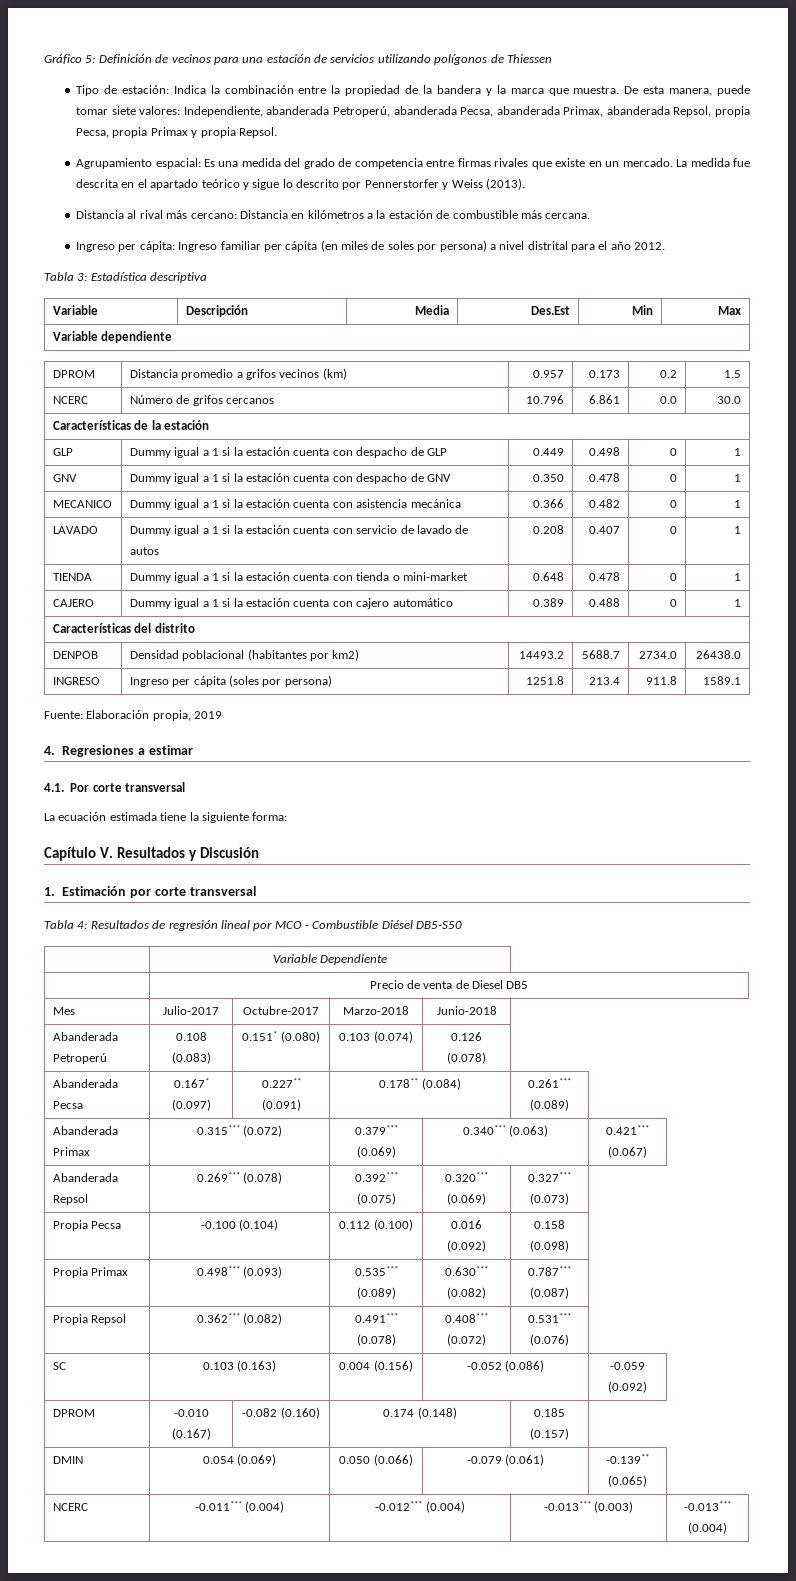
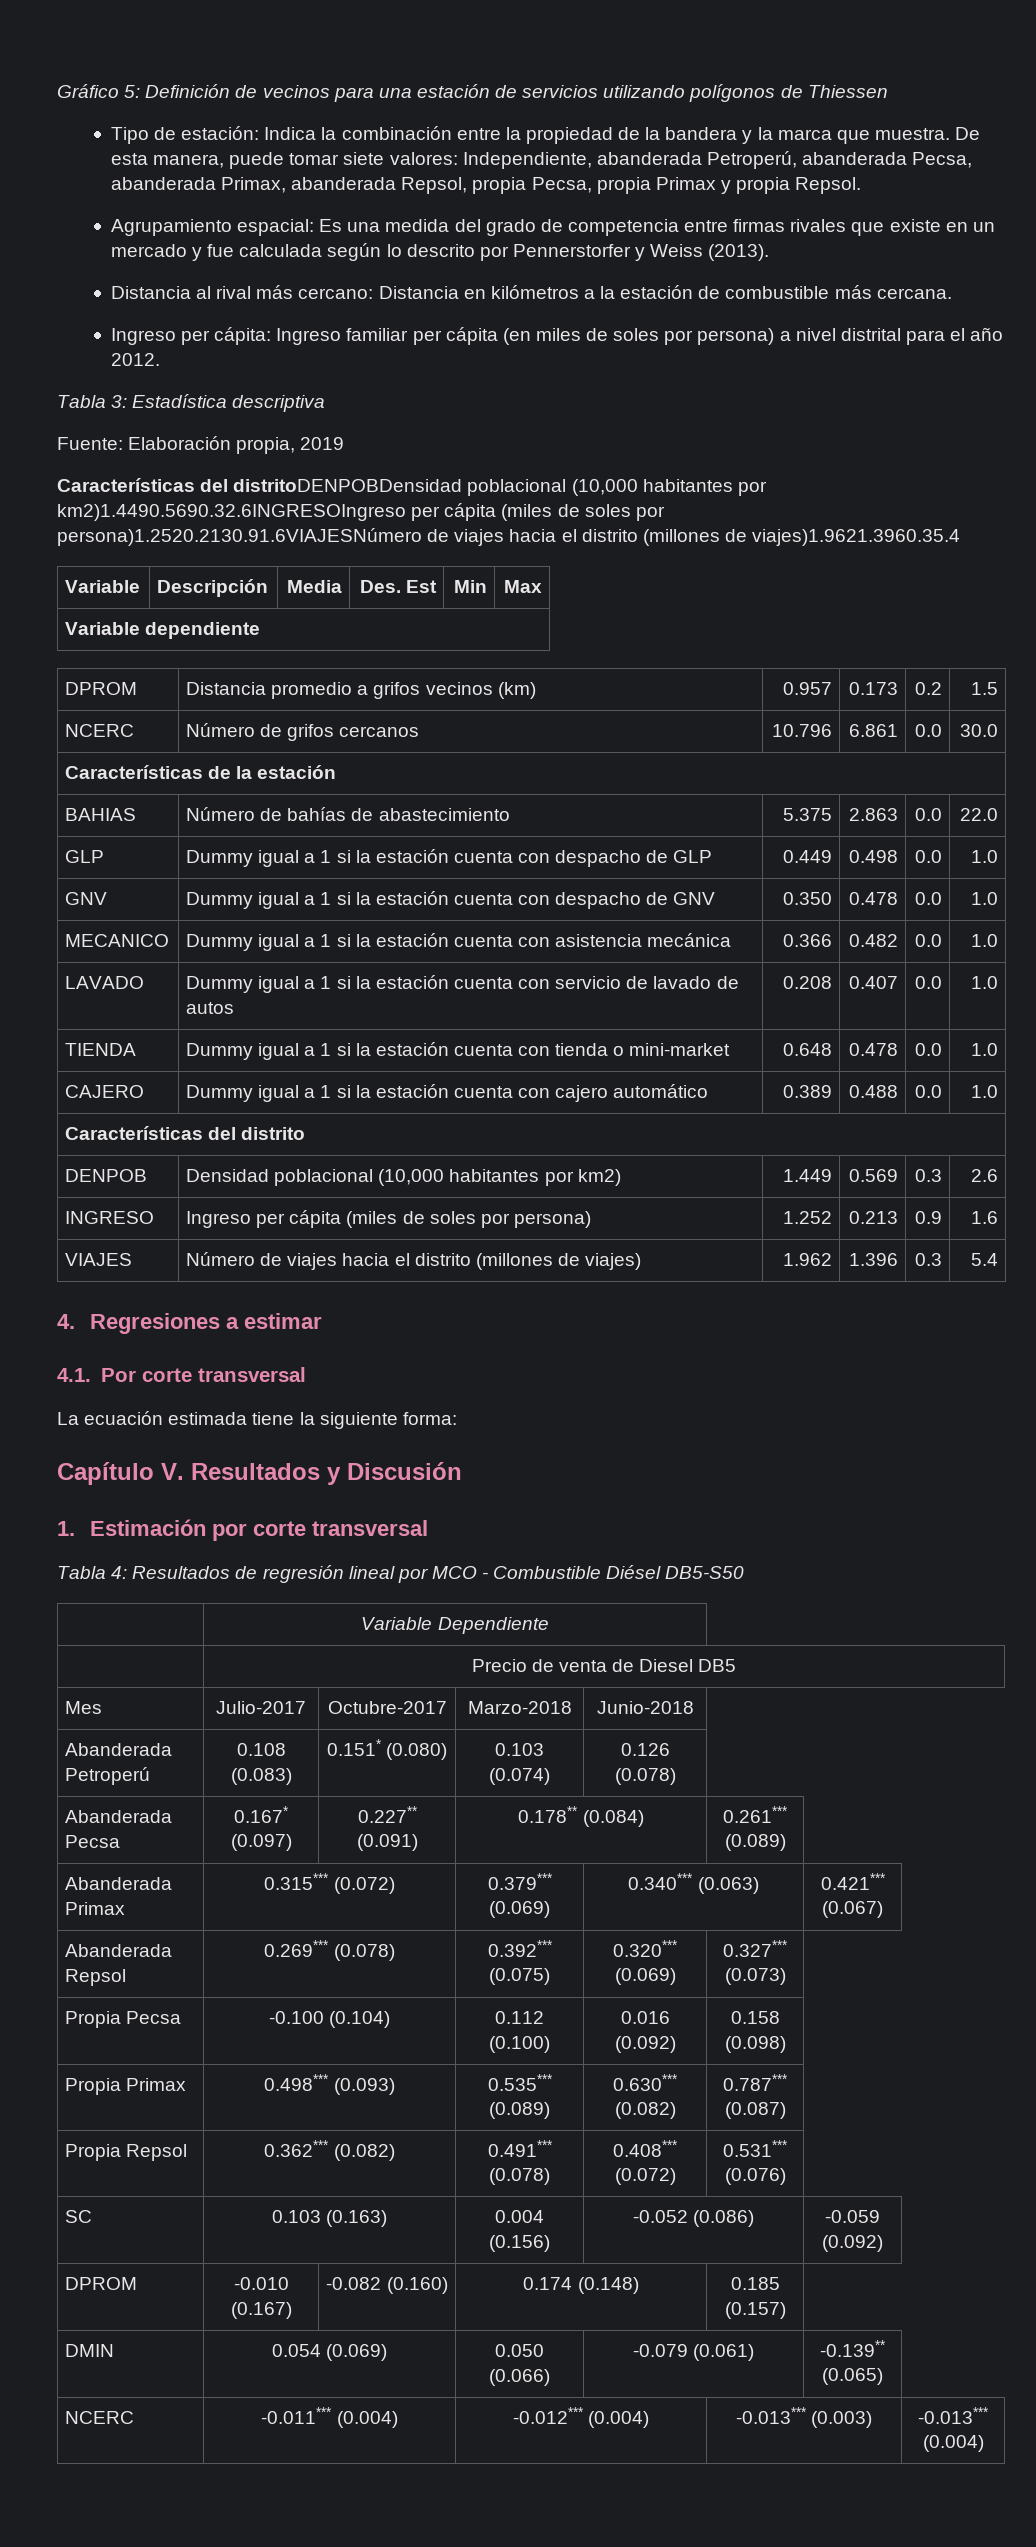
- Agrupamiento espacial: Es una medida del grado de competencia entre firmas rivales que existe en un mercado. La medida fue descrita en el apartado teórico y sigue lo descrito por Pennerstorfer y Weiss (2013).
+ Agrupamiento espacial: Es una medida del grado de competencia entre firmas rivales que existe en un mercado y fue calculada según lo descrito por Pennerstorfer y Weiss (2013).
+ Fuente: Elaboración propia, 2019
+ Características del distritoDENPOBDensidad poblacional (10,000 habitantes por km2)1.4490.5690.32.6INGRESOIngreso per cápita (miles de soles por persona)1.2520.2130.91.6VIAJESNúmero de viajes hacia el distrito (millones de viajes)1.9621.3960.35.4
- Variable | Descripción | Media | Des.Est | Min | Max
+ Variable | Descripción | Media | Des. Est | Min | Max
+ BAHIAS | Número de bahías de abastecimiento | 5.375 | 2.863 | 0.0 | 22.0
- GLP | Dummy igual a 1 si la estación cuenta con despacho de GLP | 0.449 | 0.498 | 0 | 1
+ GLP | Dummy igual a 1 si la estación cuenta con despacho de GLP | 0.449 | 0.498 | 0.0 | 1.0
- GNV | Dummy igual a 1 si la estación cuenta con despacho de GNV | 0.350 | 0.478 | 0 | 1
+ GNV | Dummy igual a 1 si la estación cuenta con despacho de GNV | 0.350 | 0.478 | 0.0 | 1.0
- MECANICO | Dummy igual a 1 si la estación cuenta con asistencia mecánica | 0.366 | 0.482 | 0 | 1
+ MECANICO | Dummy igual a 1 si la estación cuenta con asistencia mecánica | 0.366 | 0.482 | 0.0 | 1.0
- LAVADO | Dummy igual a 1 si la estación cuenta con servicio de lavado de autos | 0.208 | 0.407 | 0 | 1
+ LAVADO | Dummy igual a 1 si la estación cuenta con servicio de lavado de autos | 0.208 | 0.407 | 0.0 | 1.0
- TIENDA | Dummy igual a 1 si la estación cuenta con tienda o mini-market | 0.648 | 0.478 | 0 | 1
+ TIENDA | Dummy igual a 1 si la estación cuenta con tienda o mini-market | 0.648 | 0.478 | 0.0 | 1.0
- CAJERO | Dummy igual a 1 si la estación cuenta con cajero automático | 0.389 | 0.488 | 0 | 1
+ CAJERO | Dummy igual a 1 si la estación cuenta con cajero automático | 0.389 | 0.488 | 0.0 | 1.0
- DENPOB | Densidad poblacional (habitantes por km2) | 14493.2 | 5688.7 | 2734.0 | 26438.0
+ DENPOB | Densidad poblacional (10,000 habitantes por km2) | 1.449 | 0.569 | 0.3 | 2.6
- INGRESO | Ingreso per cápita (soles por persona) | 1251.8 | 213.4 | 911.8 | 1589.1
- Fuente: Elaboración propia, 2019
+ INGRESO | Ingreso per cápita (miles de soles por persona) | 1.252 | 0.213 | 0.9 | 1.6
+ VIAJES | Número de viajes hacia el distrito (millones de viajes) | 1.962 | 1.396 | 0.3 | 5.4

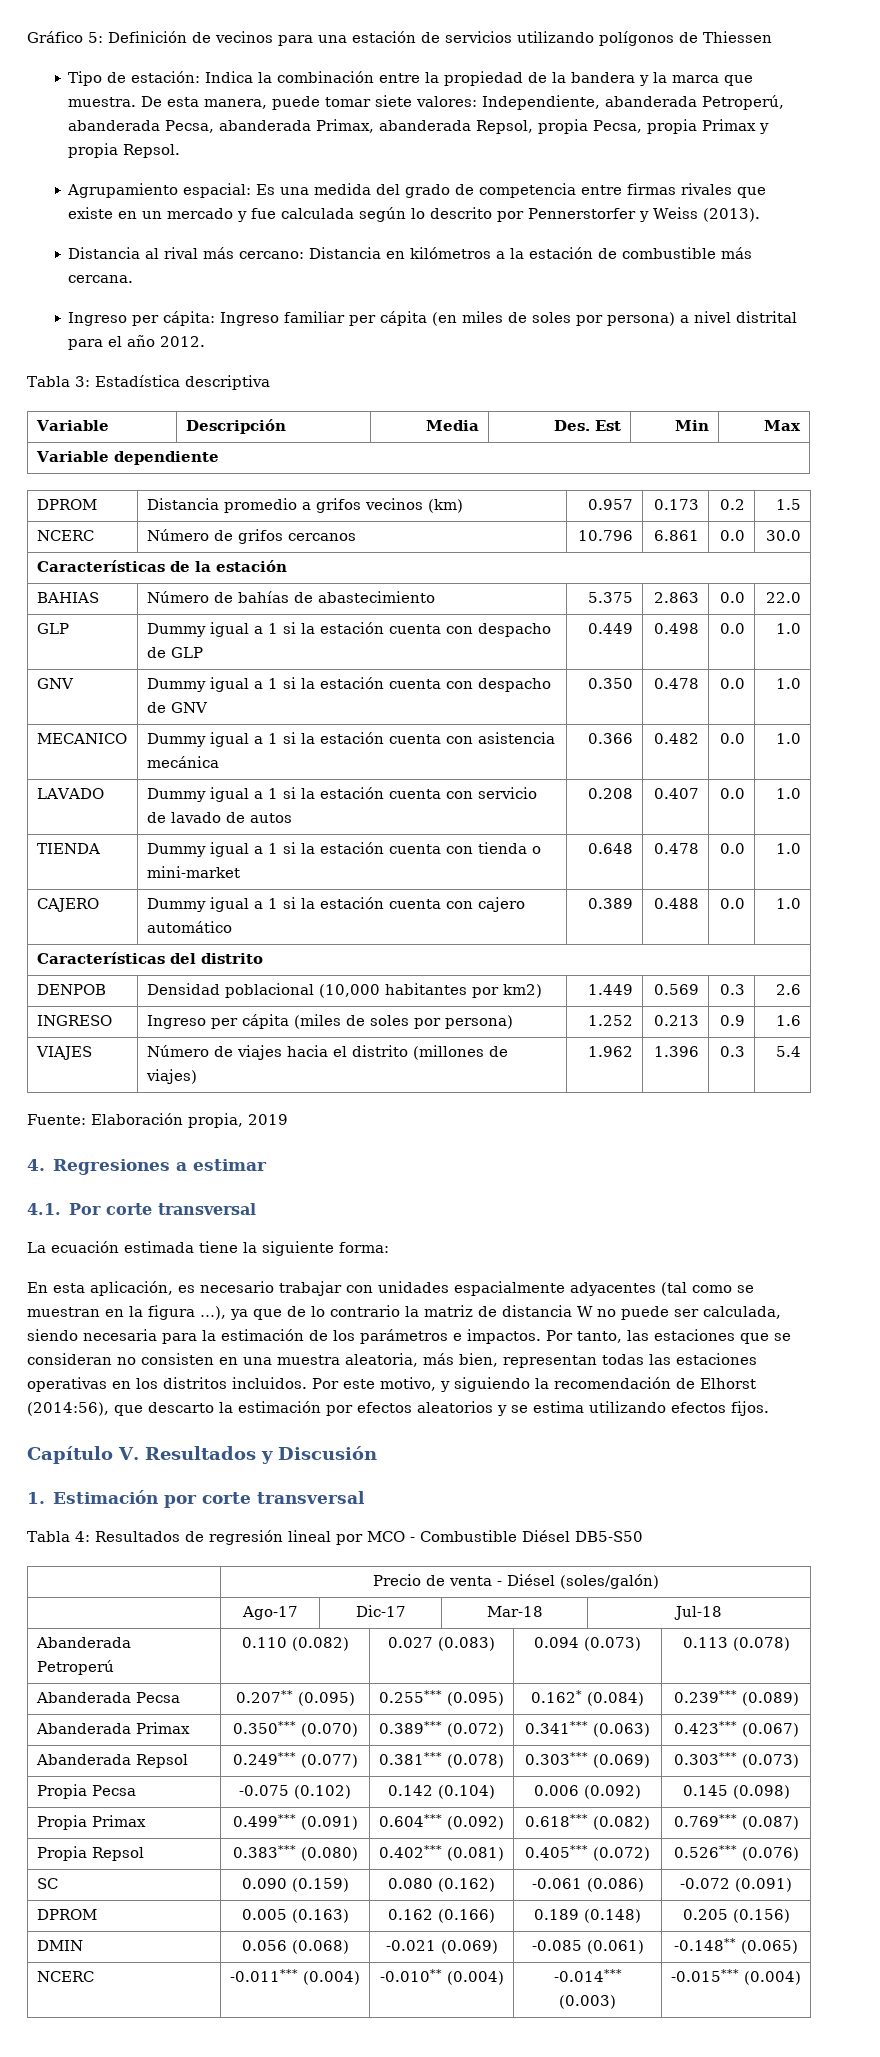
- Fuente: Elaboración propia, 2019
- Características del distritoDENPOBDensidad poblacional (10,000 habitantes por km2)1.4490.5690.32.6INGRESOIngreso per cápita (miles de soles por persona)1.2520.2130.91.6VIAJESNúmero de viajes hacia el distrito (millones de viajes)1.9621.3960.35.4
+ Fuente: Elaboración propia, 2019
+ En esta aplicación, es necesario trabajar con unidades espacialmente adyacentes (tal como se muestran en la figura …), ya que de lo contrario la matriz de distancia W no puede ser calculada, siendo necesaria para la estimación de los parámetros e impactos. Por tanto, las estaciones que se consideran no consisten en una muestra aleatoria, más bien, representan todas las estaciones operativas en los distritos incluidos. Por este motivo, y siguiendo la recomendación de Elhorst (2014:56), que descarto la estimación por efectos aleatorios y se estima utilizando efectos fijos.
- | Variable Dependiente
- | Precio de venta de Diesel DB5
- Mes | Julio-2017 | Octubre-2017 | Marzo-2018 | Junio-2018
- Abanderada Petroperú | 0.108 (0.083) | 0.151* (0.080) | 0.103 (0.074) | 0.126 (0.078)
- Abanderada Pecsa | 0.167* (0.097) | 0.227** (0.091) | 0.178** (0.084) | 0.261*** (0.089)
+ | Precio de venta - Diésel (soles/galón)
+ | Ago-17 | Dic-17 | Mar-18 | Jul-18
+ Abanderada Petroperú | 0.110 (0.082) | 0.027 (0.083) | 0.094 (0.073) | 0.113 (0.078)
+ Abanderada Pecsa | 0.207** (0.095) | 0.255*** (0.095) | 0.162* (0.084) | 0.239*** (0.089)
- Abanderada Primax | 0.315*** (0.072) | 0.379*** (0.069) | 0.340*** (0.063) | 0.421*** (0.067)
+ Abanderada Primax | 0.350*** (0.070) | 0.389*** (0.072) | 0.341*** (0.063) | 0.423*** (0.067)
- Abanderada Repsol | 0.269*** (0.078) | 0.392*** (0.075) | 0.320*** (0.069) | 0.327*** (0.073)
+ Abanderada Repsol | 0.249*** (0.077) | 0.381*** (0.078) | 0.303*** (0.069) | 0.303*** (0.073)
- Propia Pecsa | -0.100 (0.104) | 0.112 (0.100) | 0.016 (0.092) | 0.158 (0.098)
+ Propia Pecsa | -0.075 (0.102) | 0.142 (0.104) | 0.006 (0.092) | 0.145 (0.098)
- Propia Primax | 0.498*** (0.093) | 0.535*** (0.089) | 0.630*** (0.082) | 0.787*** (0.087)
+ Propia Primax | 0.499*** (0.091) | 0.604*** (0.092) | 0.618*** (0.082) | 0.769*** (0.087)
- Propia Repsol | 0.362*** (0.082) | 0.491*** (0.078) | 0.408*** (0.072) | 0.531*** (0.076)
+ Propia Repsol | 0.383*** (0.080) | 0.402*** (0.081) | 0.405*** (0.072) | 0.526*** (0.076)
- SC | 0.103 (0.163) | 0.004 (0.156) | -0.052 (0.086) | -0.059 (0.092)
- DPROM | -0.010 (0.167) | -0.082 (0.160) | 0.174 (0.148) | 0.185 (0.157)
+ SC | 0.090 (0.159) | 0.080 (0.162) | -0.061 (0.086) | -0.072 (0.091)
+ DPROM | 0.005 (0.163) | 0.162 (0.166) | 0.189 (0.148) | 0.205 (0.156)
- DMIN | 0.054 (0.069) | 0.050 (0.066) | -0.079 (0.061) | -0.139** (0.065)
+ DMIN | 0.056 (0.068) | -0.021 (0.069) | -0.085 (0.061) | -0.148** (0.065)
- NCERC | -0.011*** (0.004) | -0.012*** (0.004) | -0.013*** (0.003) | -0.013*** (0.004)
+ NCERC | -0.011*** (0.004) | -0.010** (0.004) | -0.014*** (0.003) | -0.015*** (0.004)

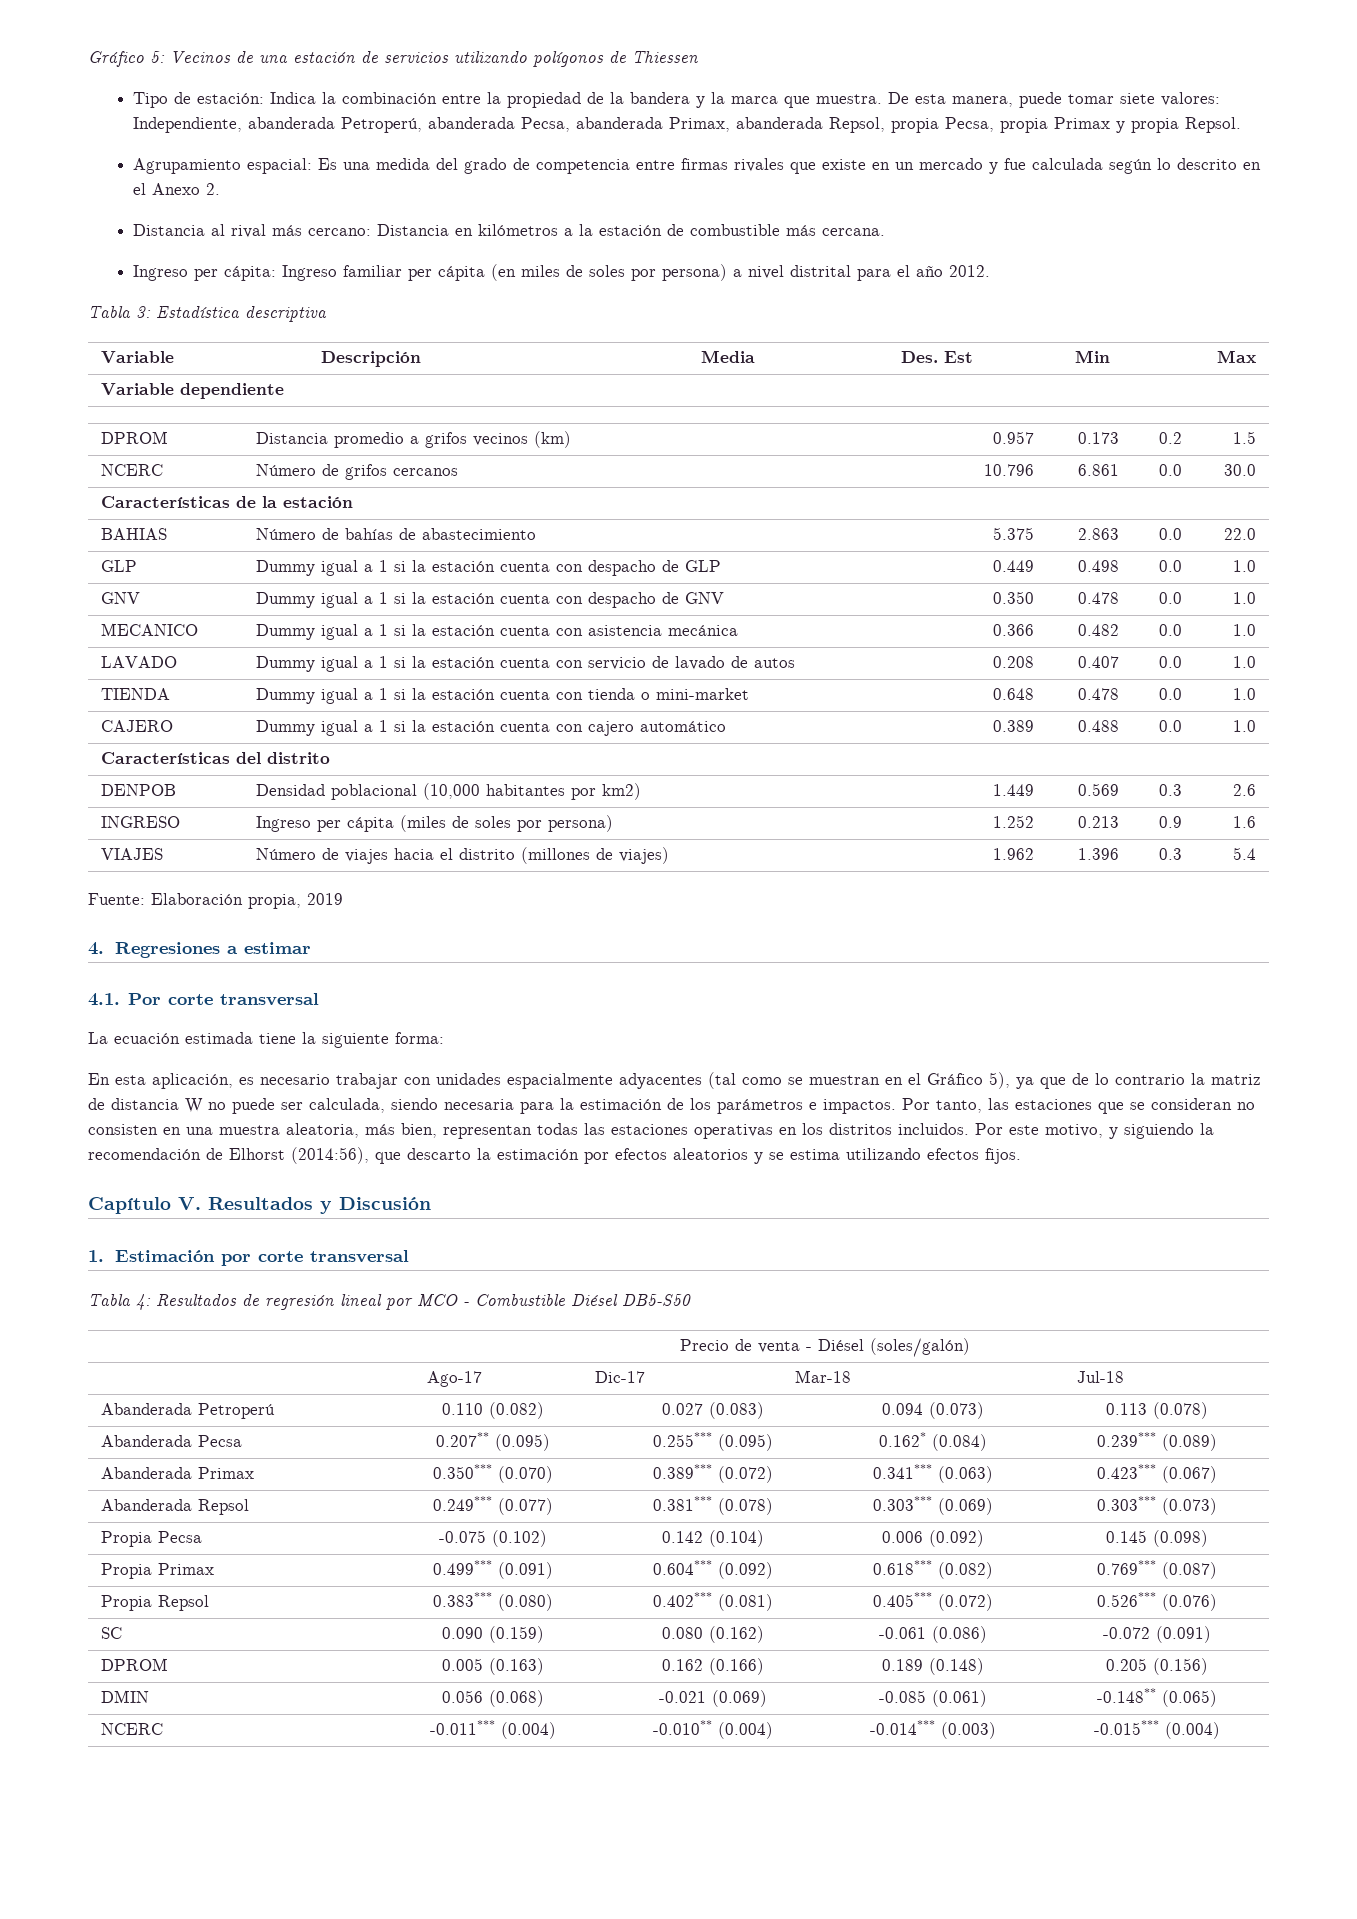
- Gráfico 5: Definición de vecinos para una estación de servicios utilizando polígonos de Thiessen
+ Gráfico 5: Vecinos de una estación de servicios utilizando polígonos de Thiessen
- Agrupamiento espacial: Es una medida del grado de competencia entre firmas rivales que existe en un mercado y fue calculada según lo descrito por Pennerstorfer y Weiss (2013).
+ Agrupamiento espacial: Es una medida del grado de competencia entre firmas rivales que existe en un mercado y fue calculada según lo descrito en el Anexo 2.
- En esta aplicación, es necesario trabajar con unidades espacialmente adyacentes (tal como se muestran en la figura …), ya que de lo contrario la matriz de distancia W no puede ser calculada, siendo necesaria para la estimación de los parámetros e impactos.
+ En esta aplicación, es necesario trabajar con unidades espacialmente adyacentes (tal como se muestran en el Gráfico 5), ya que de lo contrario la matriz de distancia W no puede ser calculada, siendo necesaria para la estimación de los parámetros e impactos.

